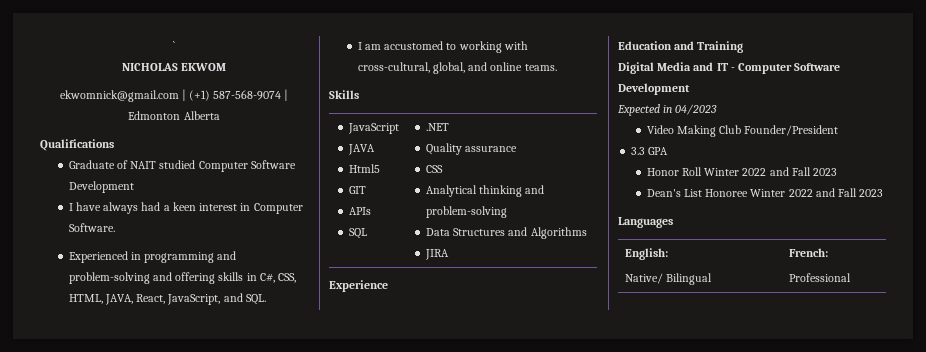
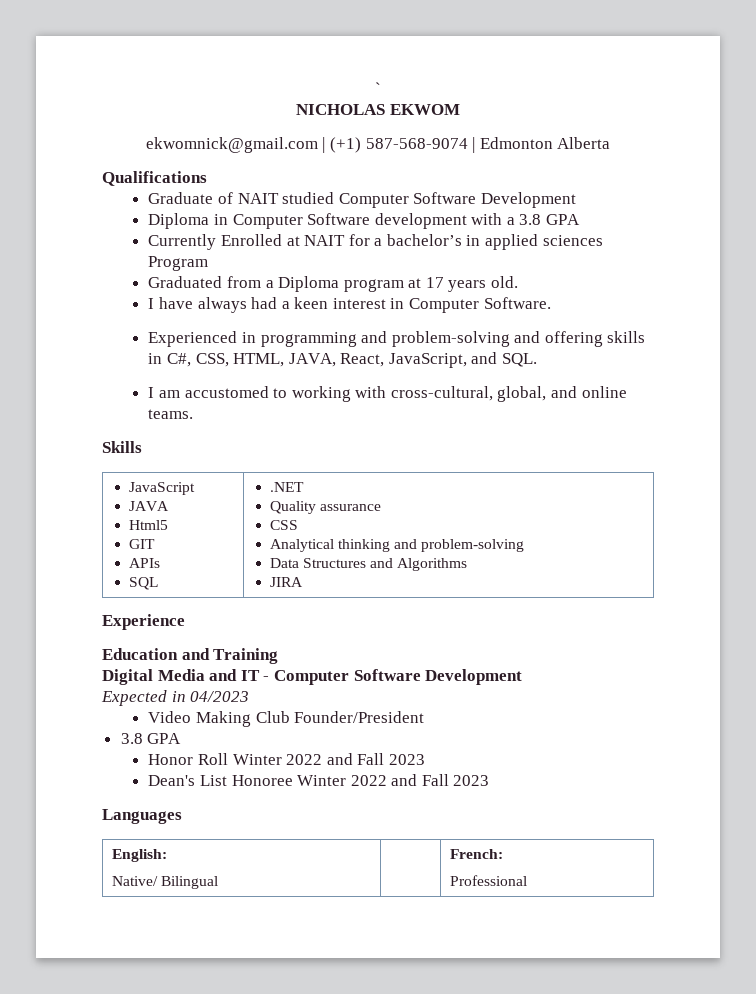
+ Diploma in Computer Software development with a 3.8 GPA
+ Currently Enrolled at NAIT for a bachelor’s in applied sciences Program
+ Graduated from a Diploma program at 17 years old.
  Video Making Club Founder/President
- 3.3 GPA
+ 3.8 GPA

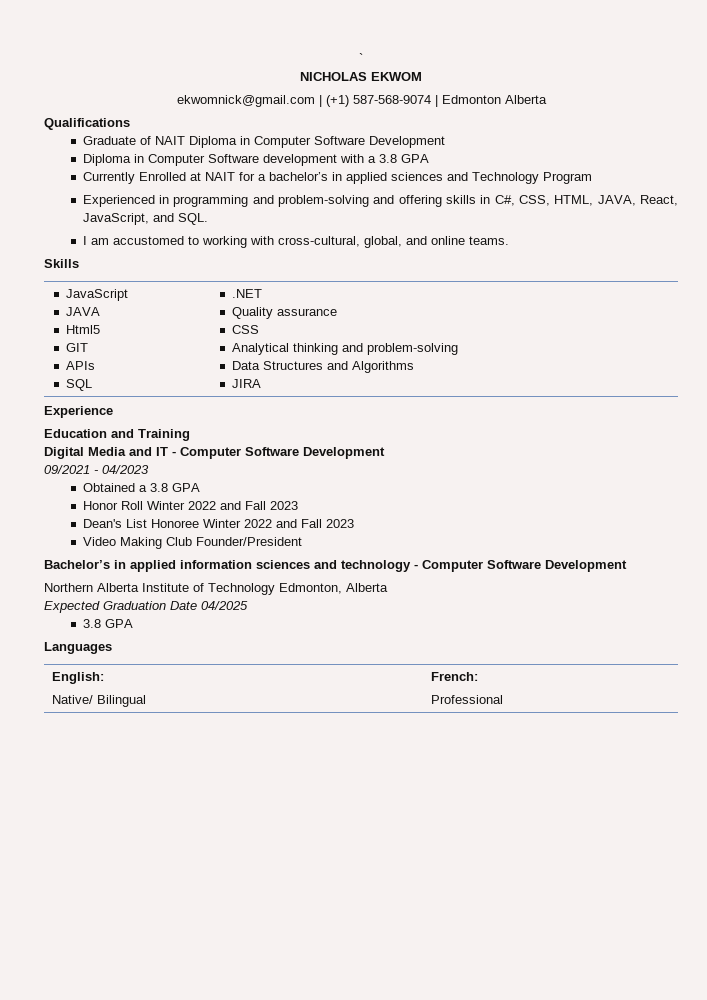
- Graduate of NAIT studied Computer Software Development
+ Graduate of NAIT Diploma in Computer Software Development
- Currently Enrolled at NAIT for a bachelor’s in applied sciences Program
+ Currently Enrolled at NAIT for a bachelor’s in applied sciences and Technology Program
- Graduated from a Diploma program at 17 years old.
- I have always had a keen interest in Computer Software.
- Expected in 04/2023
+ 09/2021 - 04/2023
- Video Making Club Founder/President
- 3.8 GPA
+ Obtained a 3.8 GPA
+ Video Making Club Founder/President
+ Bachelor’s in applied information sciences and technology - Computer Software Development
+ Northern Alberta Institute of Technology Edmonton, Alberta
+ Expected Graduation Date 04/2025
+ 3.8 GPA

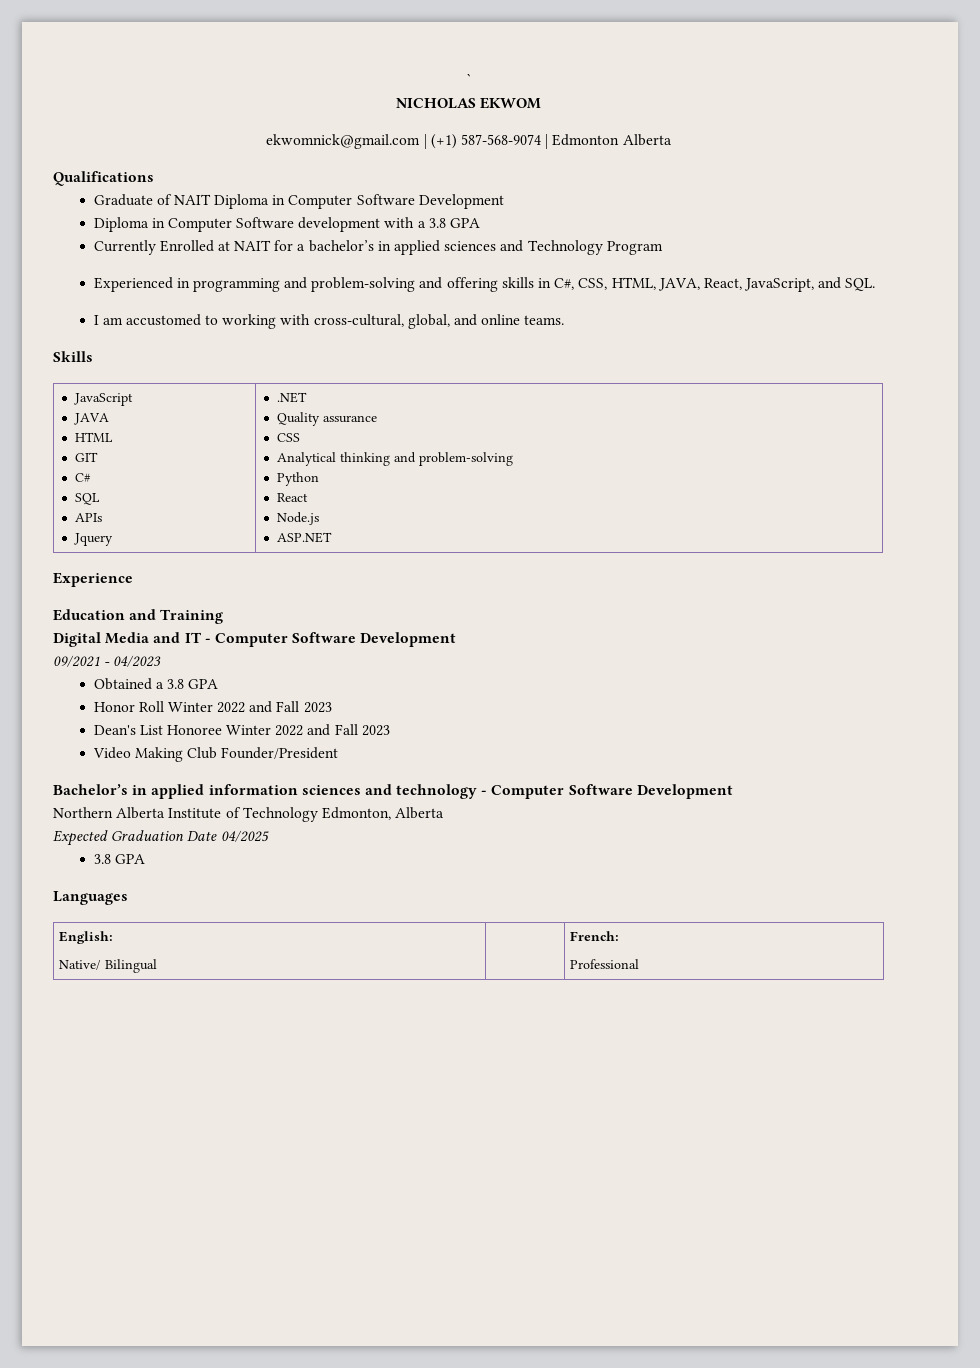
  JavaScript
  JAVA
- Html5
+ HTML
  GIT
+ C#
+ SQL
  APIs
- SQL | .NET
+ Jquery | .NET
  Quality assurance
  CSS
  Analytical thinking and problem-solving
- Data Structures and Algorithms
- JIRA
+ Python
+ React
+ Node.js
+ ASP.NET

